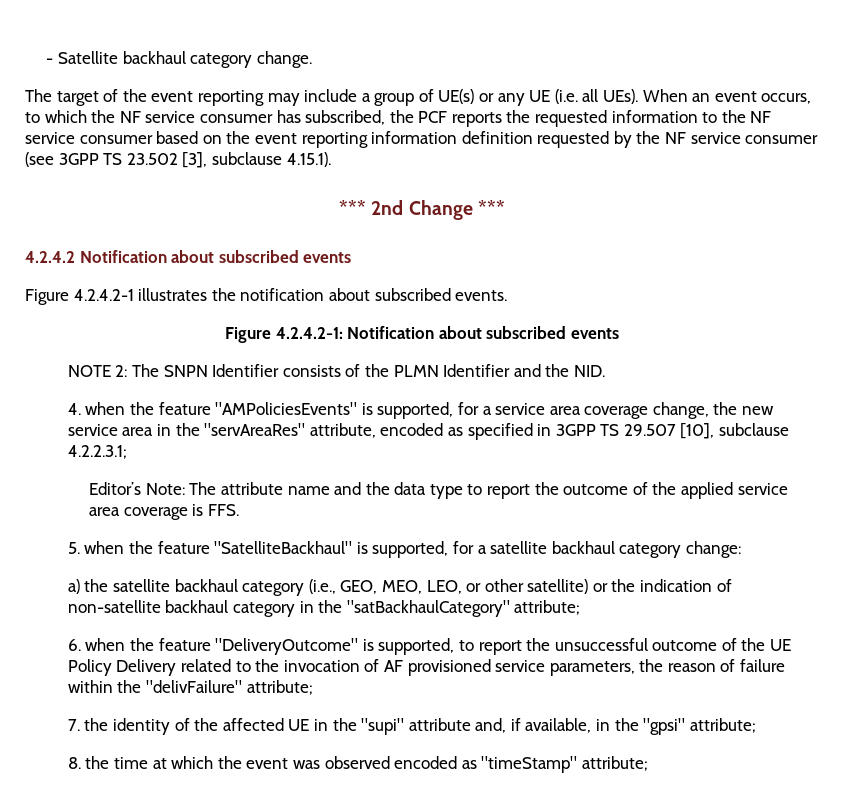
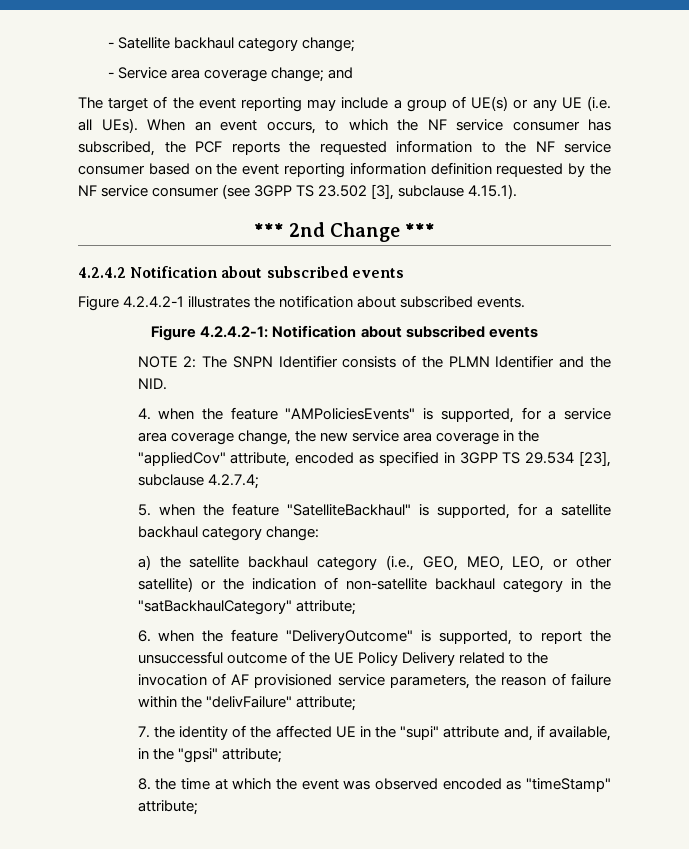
- - Satellite backhaul category change.
+ - Satellite backhaul category change;
+ - Service area coverage change; and
- 4. when the feature "AMPoliciesEvents" is supported, for a service area coverage change, the new service area in the "servAreaRes" attribute, encoded as specified in 3GPP TS 29.507 [10], subclause 4.2.2.3.1;
- Editor’s Note: The attribute name and the data type to report the outcome of the applied service area coverage is FFS.
+ 4. when the feature "AMPoliciesEvents" is supported, for a service area coverage change, the new service area coverage in the "appliedCov" attribute, encoded as specified in 3GPP TS 29.534 [23], subclause 4.2.7.4;

